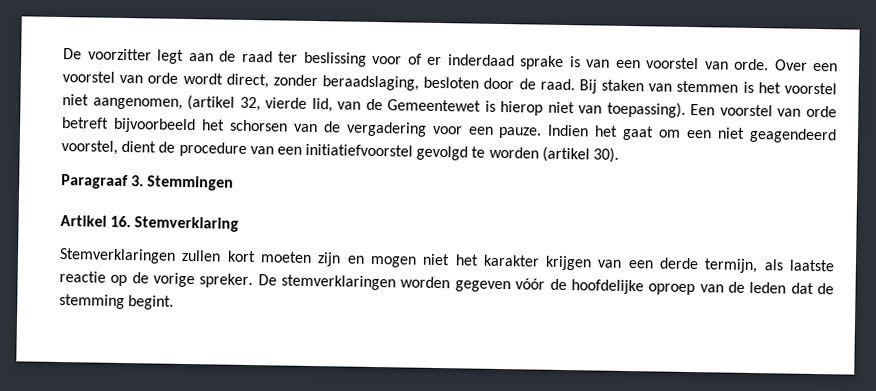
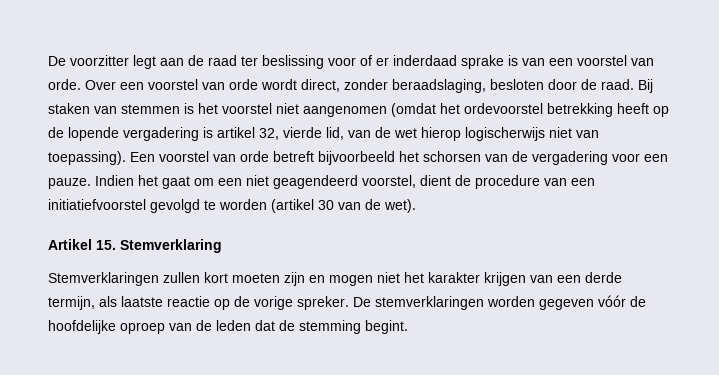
- Bij staken van stemmen is het voorstel niet aangenomen, (artikel 32, vierde lid, van de Gemeentewet is hierop niet van toepassing).
+ Bij staken van stemmen is het voorstel niet aangenomen (omdat het ordevoorstel betrekking heeft op de lopende vergadering is artikel 32, vierde lid, van de wet hierop logischerwijs niet van toepassing).
- Indien het gaat om een niet geagendeerd voorstel, dient de procedure van een initiatiefvoorstel gevolgd te worden (artikel 30).
- Paragraaf 3. Stemmingen
+ Indien het gaat om een niet geagendeerd voorstel, dient de procedure van een initiatiefvoorstel gevolgd te worden (artikel 30 van de wet).
- Artikel 16. Stemverklaring
+ Artikel 15. Stemverklaring

